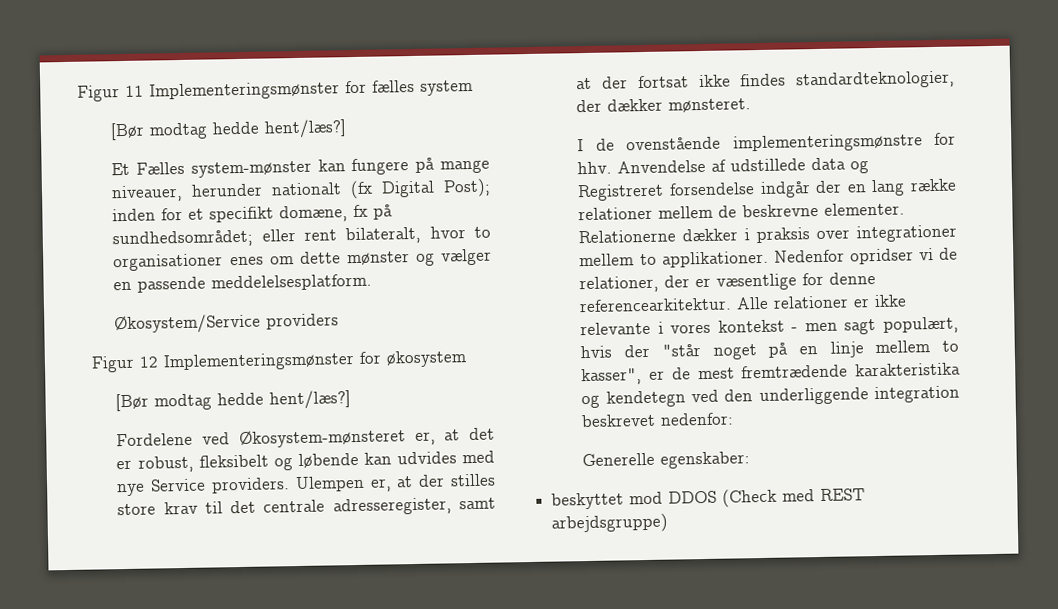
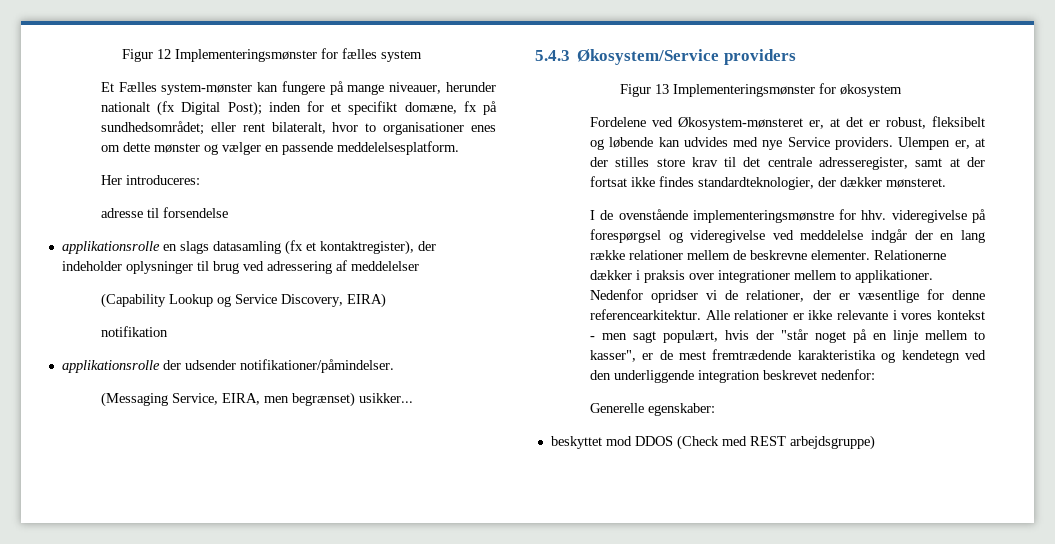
- Figur 11 Implementeringsmønster for fælles system
- [Bør modtag hedde hent/læs?]
+ Figur 12 Implementeringsmønster for fælles system
- Økosystem/Service providers
+ Her introduceres:
+ adresse til forsendelse
+ applikationsrolle en slags datasamling (fx et kontaktregister), der indeholder oplysninger til brug ved adressering af meddelelser
+ (Capability Lookup og Service Discovery, EIRA)
+ notifikation
+ applikationsrolle der udsender notifikationer/påmindelser.
+ (Messaging Service, EIRA, men begrænset) usikker...
+ 5.4.3 Økosystem/Service providers
- Figur 12 Implementeringsmønster for økosystem
- [Bør modtag hedde hent/læs?]
+ Figur 13 Implementeringsmønster for økosystem
- I de ovenstående implementeringsmønstre for hhv. Anvendelse af udstillede data og Registreret forsendelse indgår der en lang række relationer mellem de beskrevne elementer.
+ I de ovenstående implementeringsmønstre for hhv. videregivelse på forespørgsel og videregivelse ved meddelelse indgår der en lang række relationer mellem de beskrevne elementer.

